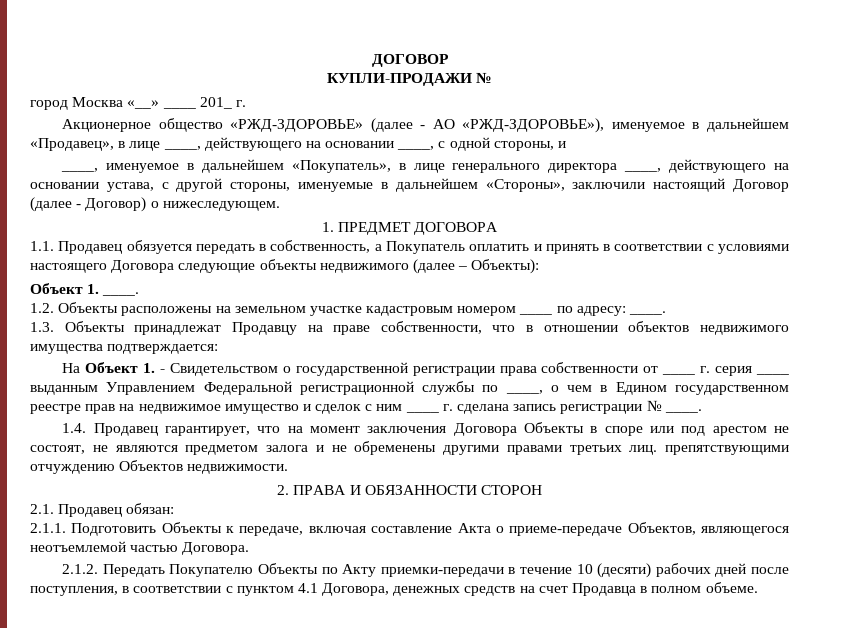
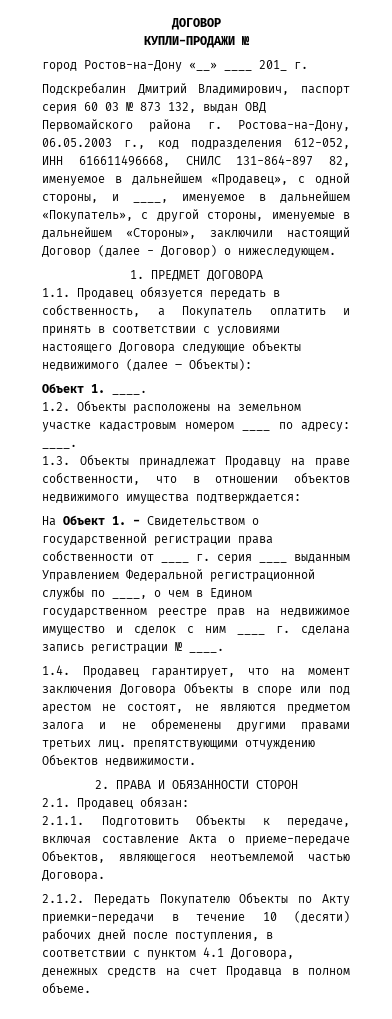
- город Москва «__» ____ 201_ г.
+ город Ростов-на-Дону «__» ____ 201_ г.
- Акционерное общество «РЖД-ЗДОРОВЬЕ» (далее - АО «РЖД-ЗДОРОВЬЕ»), именуемое в дальнейшем «Продавец», в лице ____, действующего на основании ____, с одной стороны, и
- ____, именуемое в дальнейшем «Покупатель», в лице генерального директора ____, действующего на основании устава, с другой стороны, именуемые в дальнейшем «Стороны», заключили настоящий Договор (далее - Договор) о нижеследующем.
+ Подскребалин Дмитрий Владимирович, паспорт серия 60 03 № 873 132, выдан ОВД Первомайского района г. Ростова-на-Дону, 06.05.2003 г., код подразделения 612-052, ИНН 616611496668, СНИЛС 131-864-897 82, именуемое в дальнейшем «Продавец», с одной стороны, и ____, именуемое в дальнейшем «Покупатель», с другой стороны, именуемые в дальнейшем «Стороны», заключили настоящий Договор (далее - Договор) о нижеследующем.

